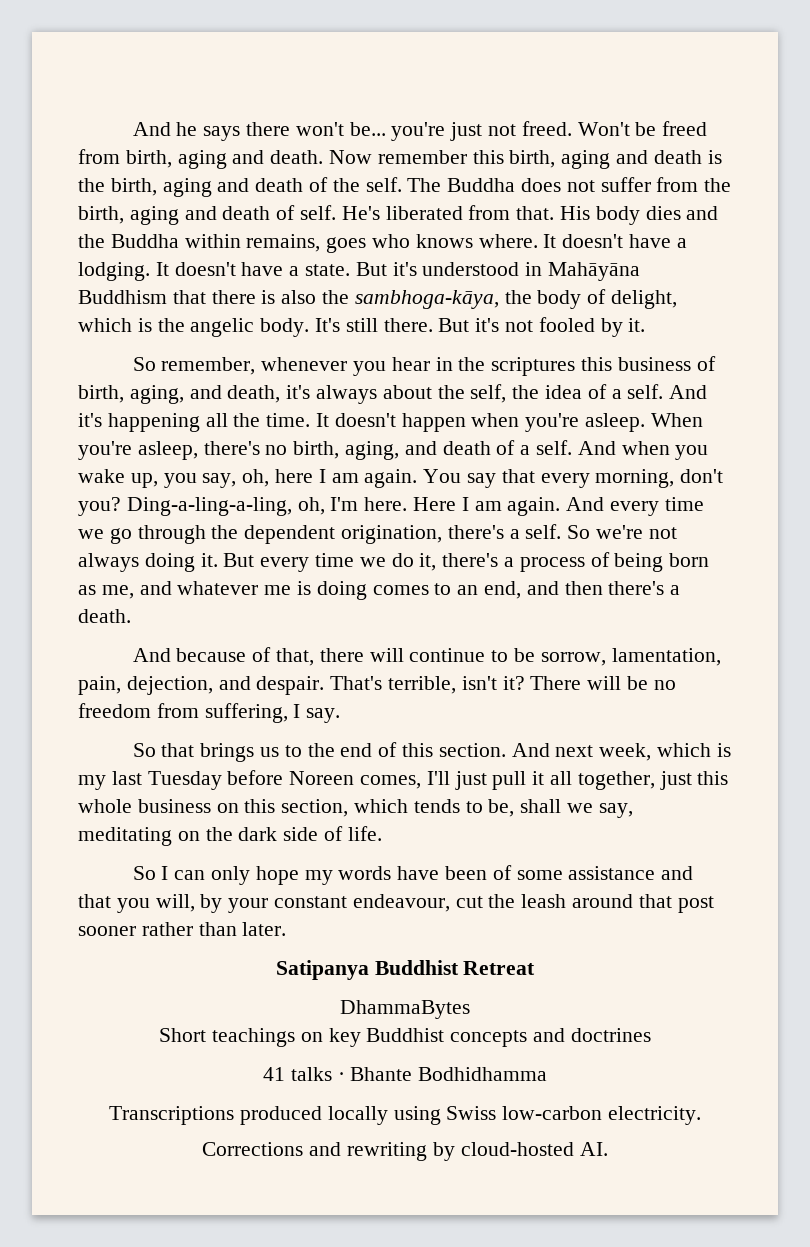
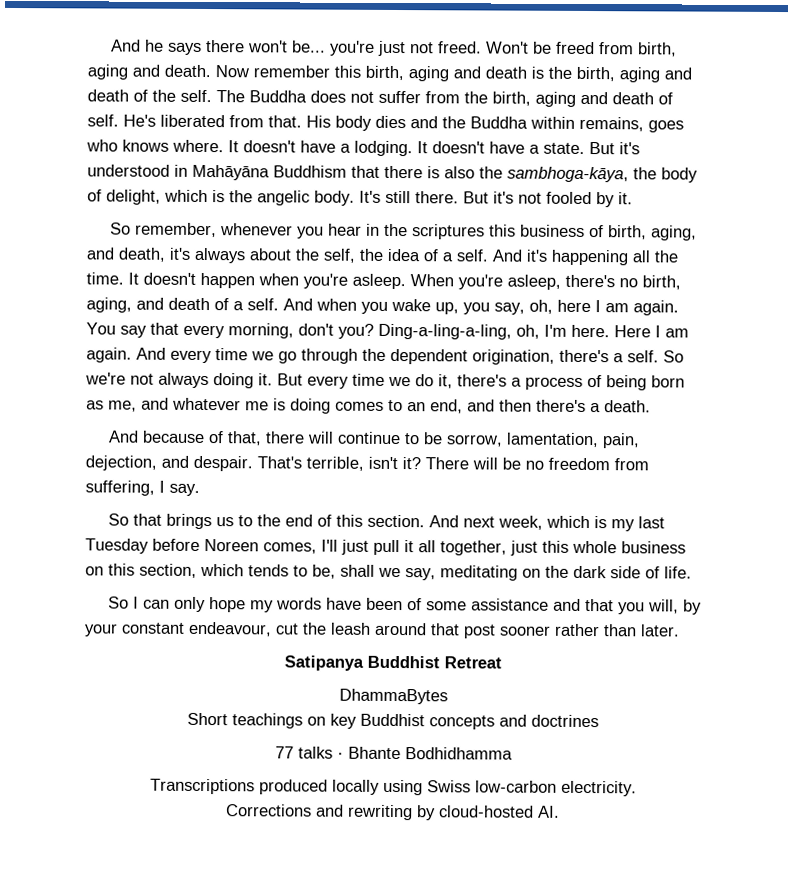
- 41 talks · Bhante Bodhidhamma
+ 77 talks · Bhante Bodhidhamma

